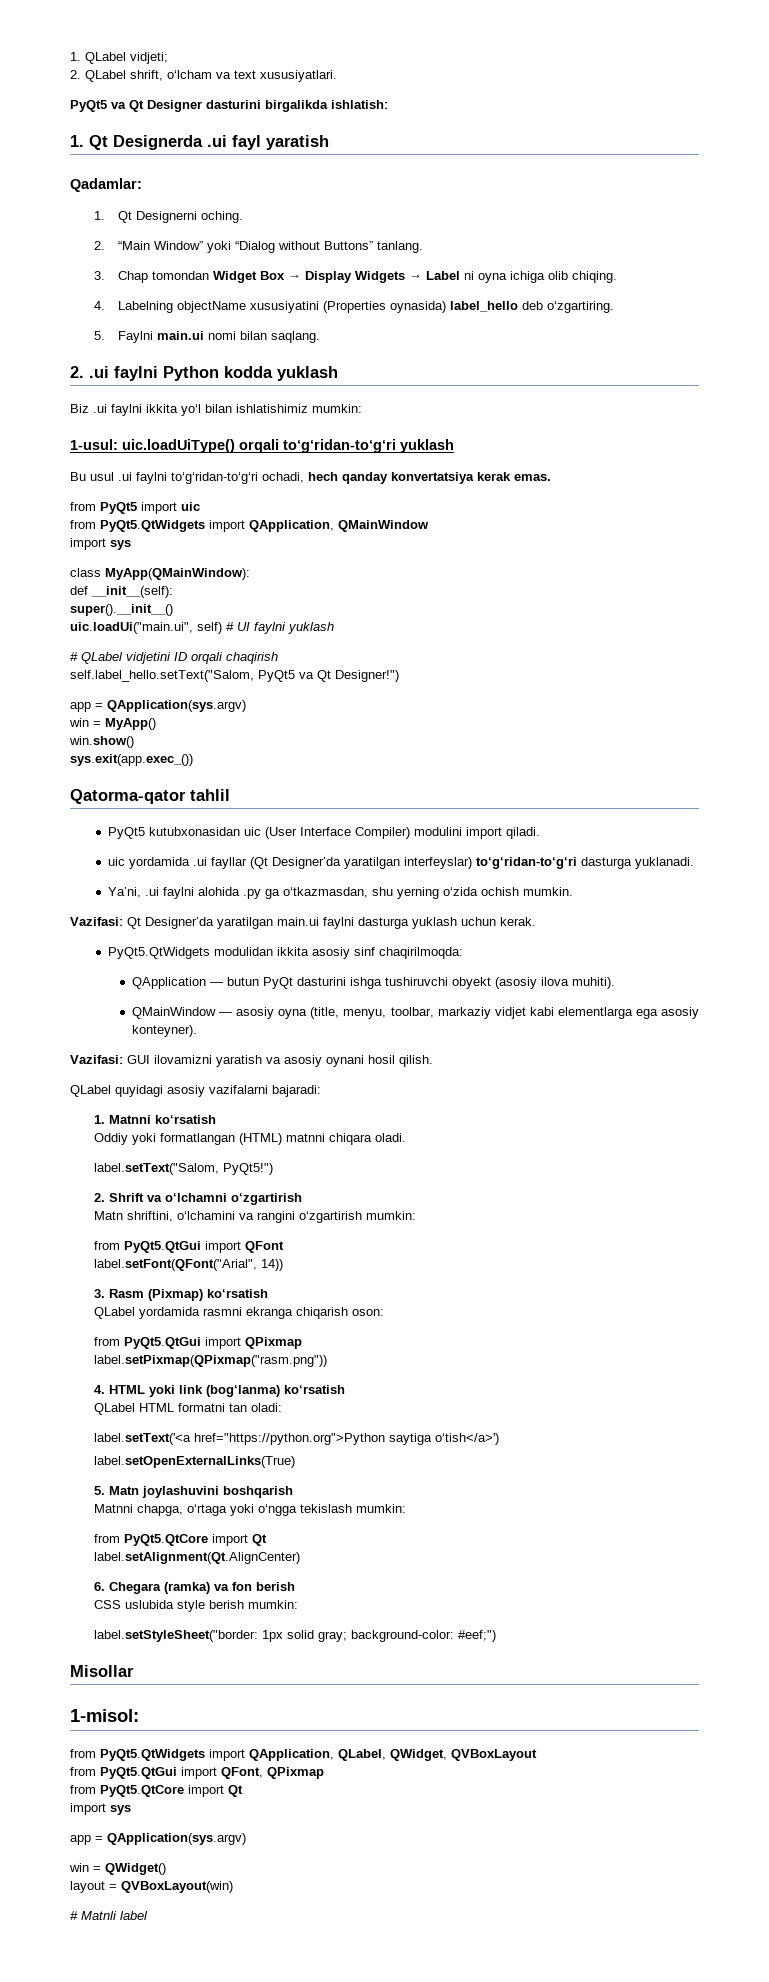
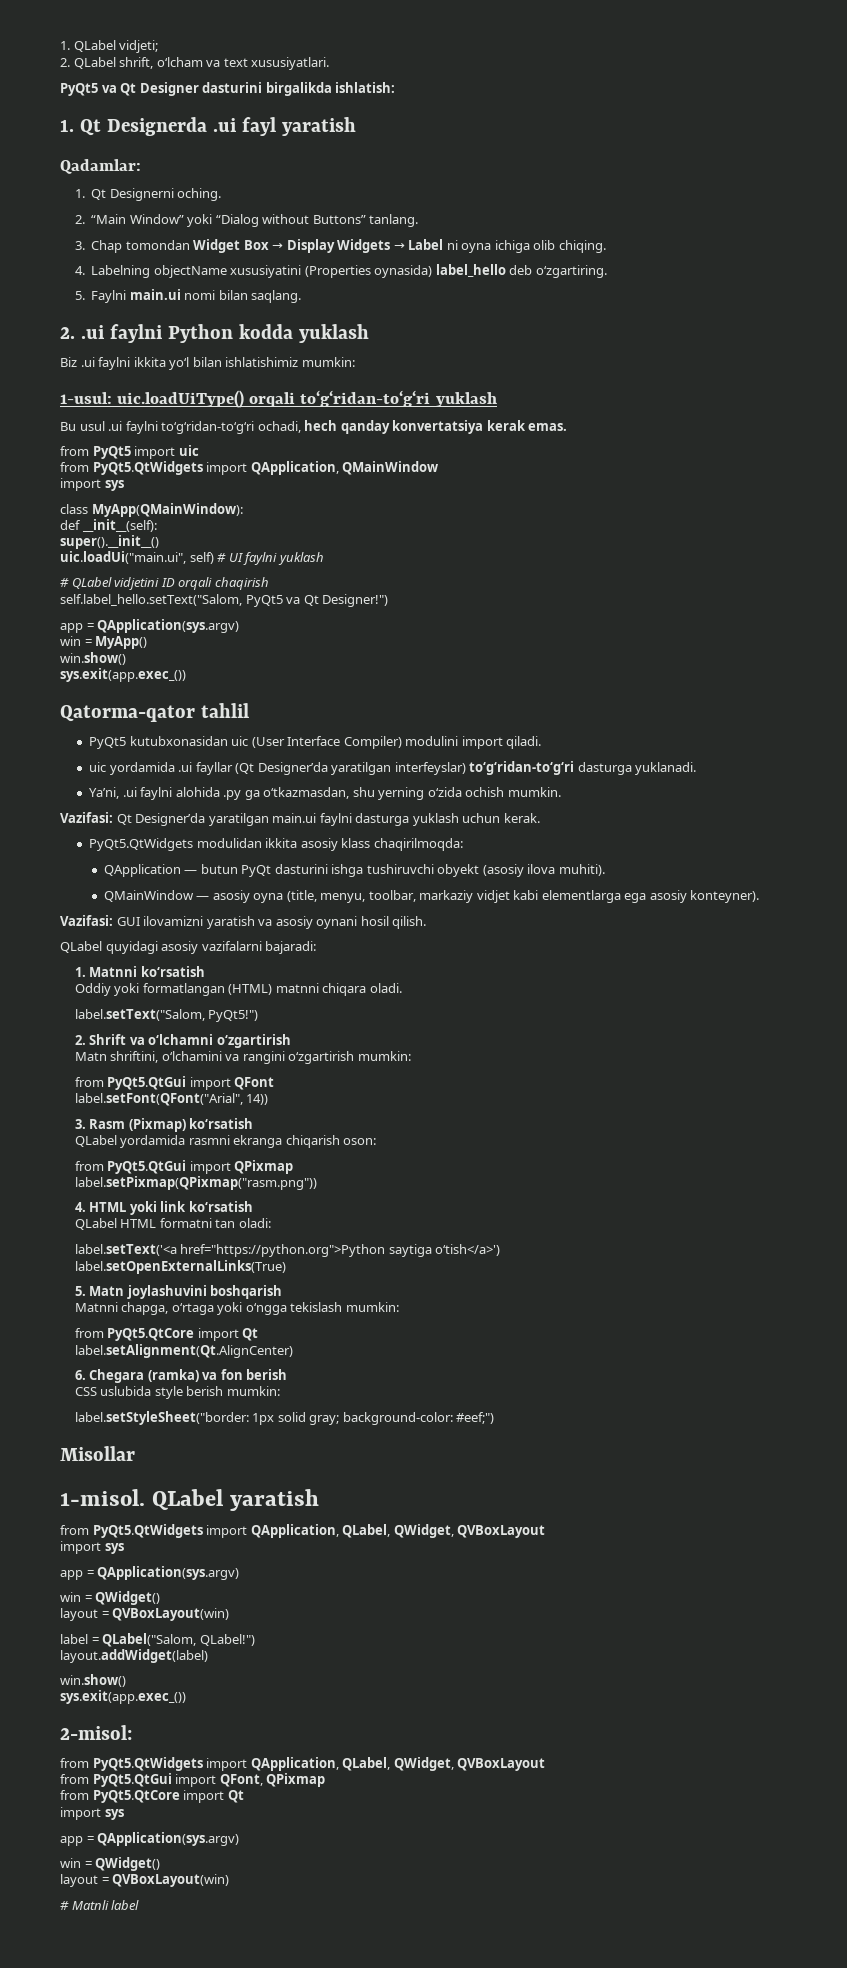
- PyQt5.QtWidgets modulidan ikkita asosiy sinf chaqirilmoqda:
+ PyQt5.QtWidgets modulidan ikkita asosiy klass chaqirilmoqda:
- 4. HTML yoki link (bog‘lanma) ko‘rsatish
+ 4. HTML yoki link ko‘rsatish
- 1-misol:
+ 1-misol. QLabel yaratish
+ from PyQt5.QtWidgets import QApplication, QLabel, QWidget, QVBoxLayout
+ import sys
+ app = QApplication(sys.argv)
+ win = QWidget()
+ layout = QVBoxLayout(win)
+ label = QLabel("Salom, QLabel!")
+ layout.addWidget(label)
+ win.show()
+ sys.exit(app.exec_())
+ 2-misol:

